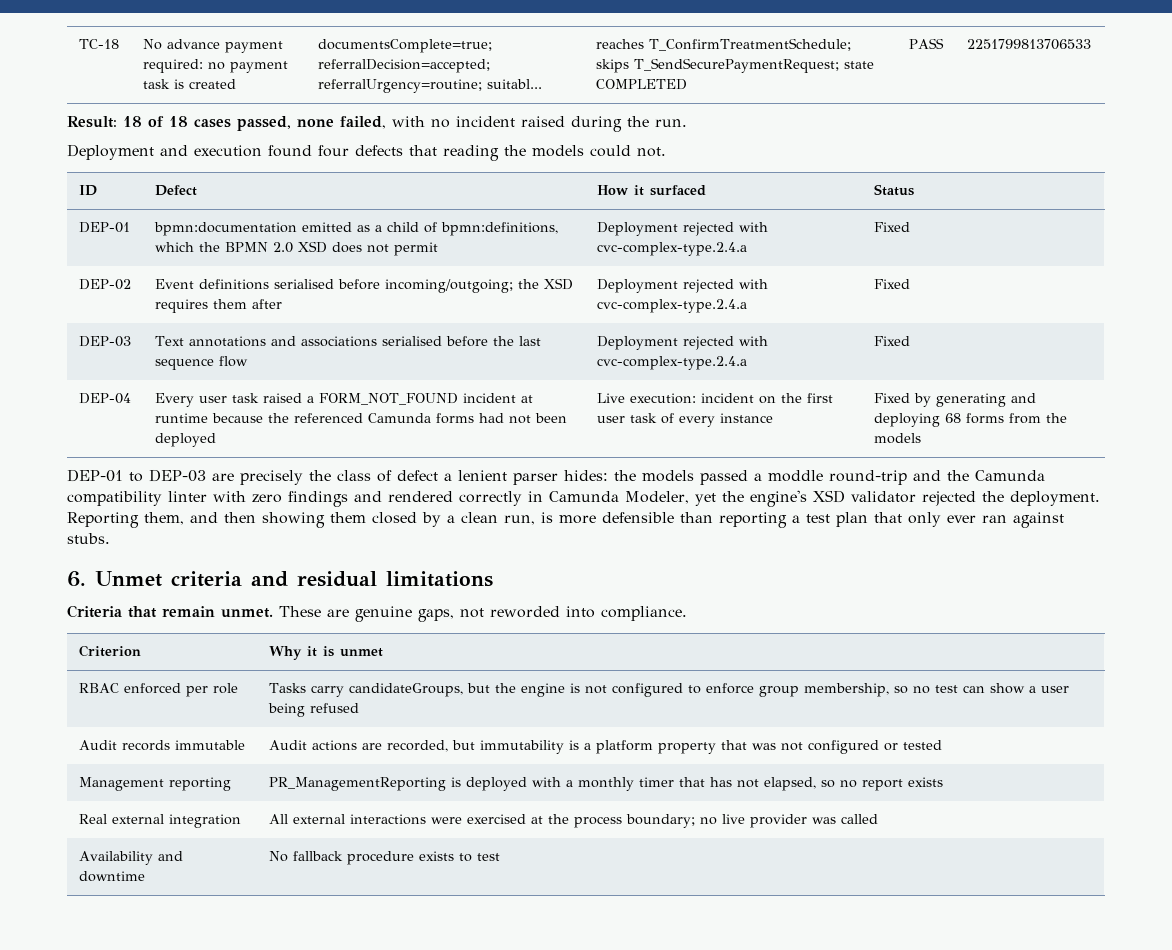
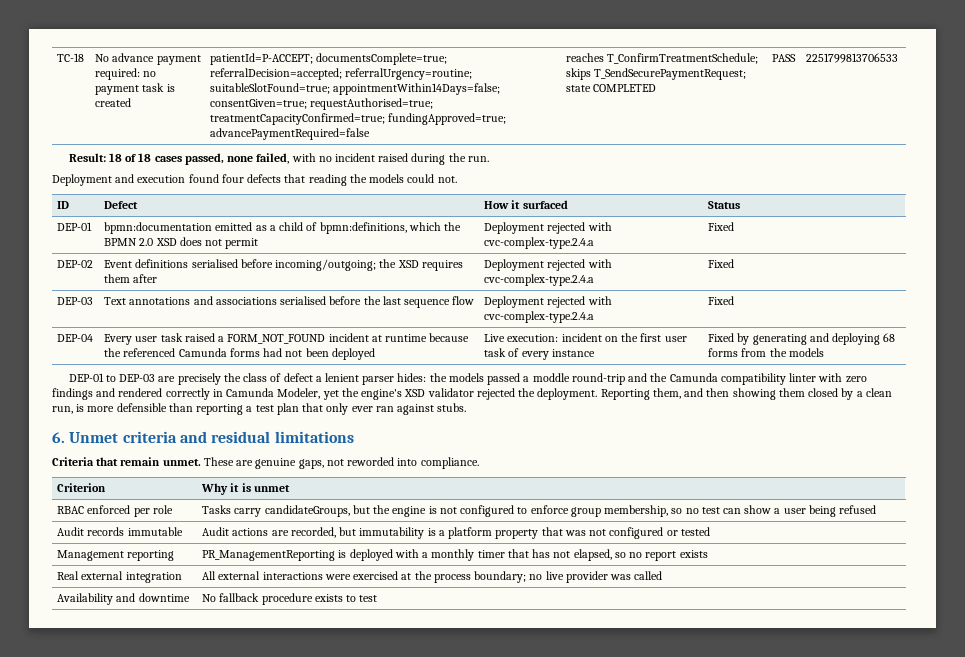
- TC-18 | No advance payment required: no payment task is created | documentsComplete=true; referralDecision=accepted; referralUrgency=routine; suitabl... | reaches T_ConfirmTreatmentSchedule; skips T_SendSecurePaymentRequest; state COMPLETED | PASS | 2251799813706533
+ TC-18 | No advance payment required: no payment task is created | patientId=P-ACCEPT; documentsComplete=true; referralDecision=accepted; referralUrgency=routine; suitableSlotFound=true; appointmentWithin14Days=false; consentGiven=true; requestAuthorised=true; treatmentCapacityConfirmed=true; fundingApproved=true; advancePaymentRequired=false | reaches T_ConfirmTreatmentSchedule; skips T_SendSecurePaymentRequest; state COMPLETED | PASS | 2251799813706533

